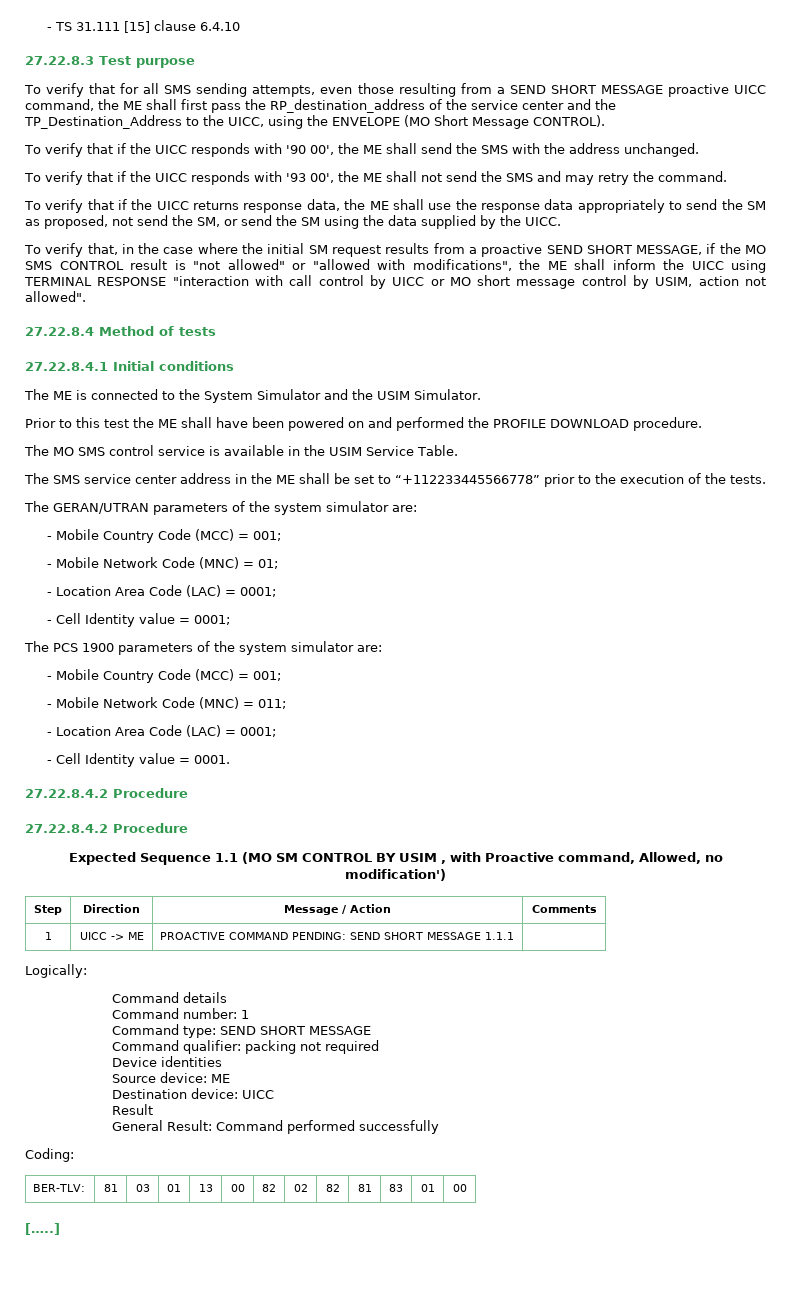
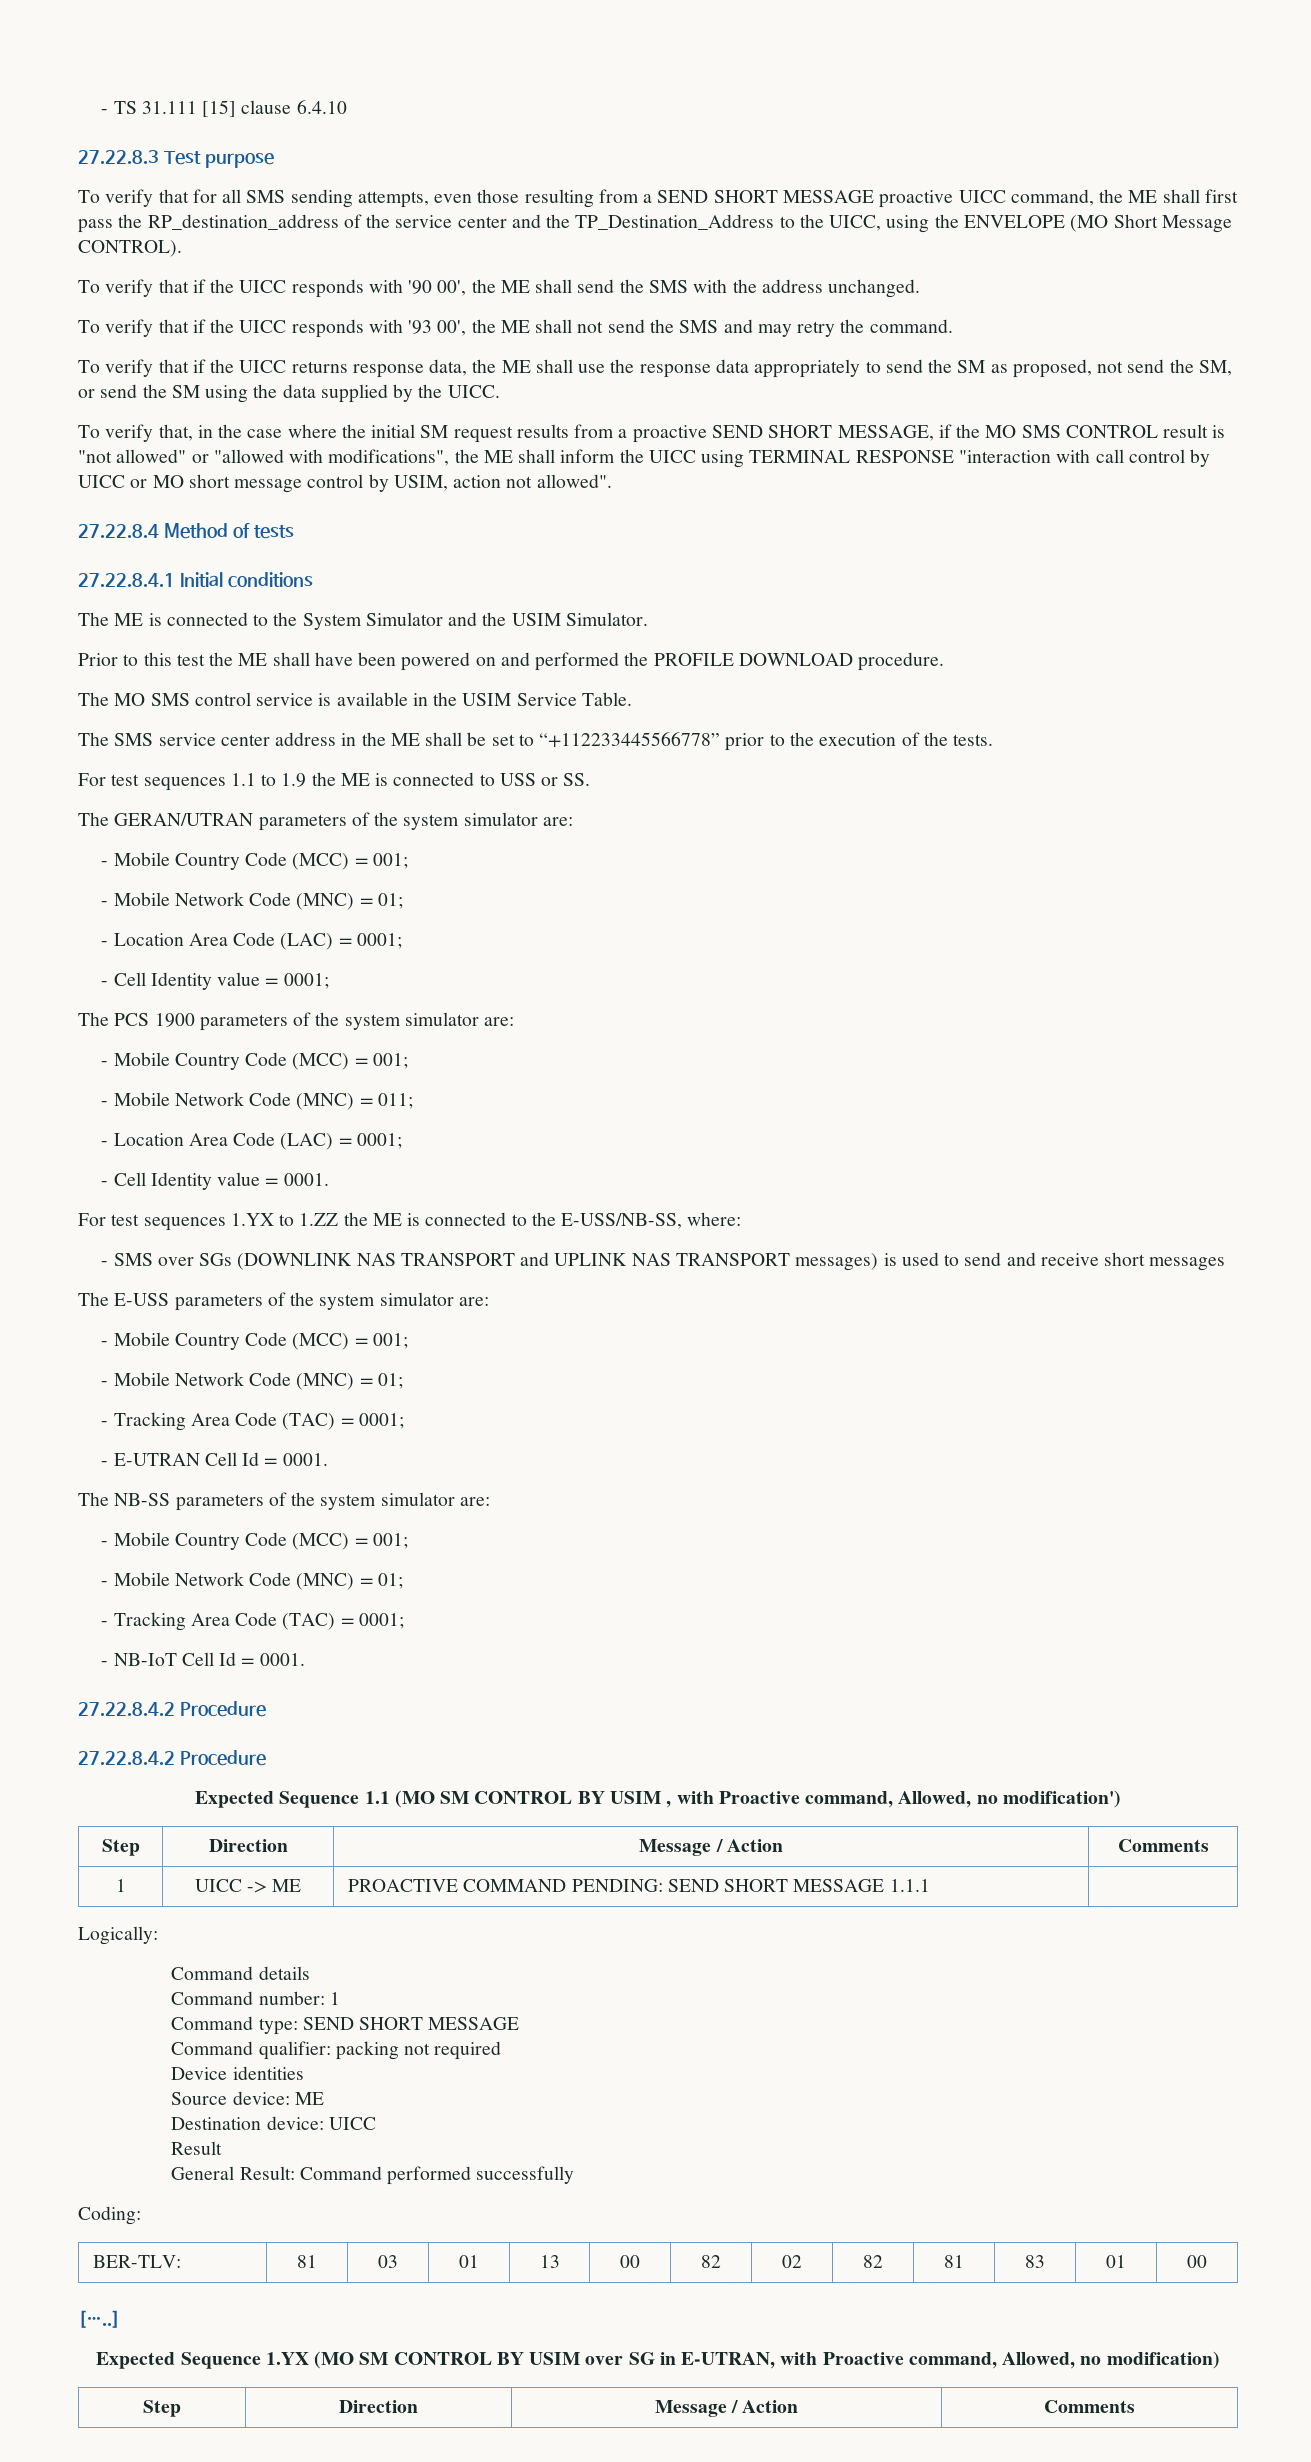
+ For test sequences 1.1 to 1.9 the ME is connected to USS or SS.
+ For test sequences 1.YX to 1.ZZ the ME is connected to the E-USS/NB-SS, where:
+ - SMS over SGs (DOWNLINK NAS TRANSPORT and UPLINK NAS TRANSPORT messages) is used to send and receive short messages
+ The E-USS parameters of the system simulator are:
+ - Mobile Country Code (MCC) = 001;
+ - Mobile Network Code (MNC) = 01;
+ - Tracking Area Code (TAC) = 0001;
+ - E-UTRAN Cell Id = 0001.
+ The NB-SS parameters of the system simulator are:
+ - Mobile Country Code (MCC) = 001;
+ - Mobile Network Code (MNC) = 01;
+ - Tracking Area Code (TAC) = 0001;
+ - NB-IoT Cell Id = 0001.
+ Expected Sequence 1.YX (MO SM CONTROL BY USIM over SG in E-UTRAN, with Proactive command, Allowed, no modification)
+ Step | Direction | Message / Action | Comments

